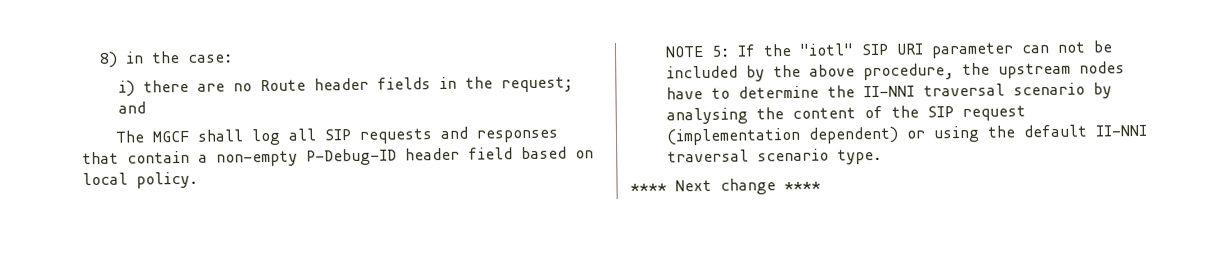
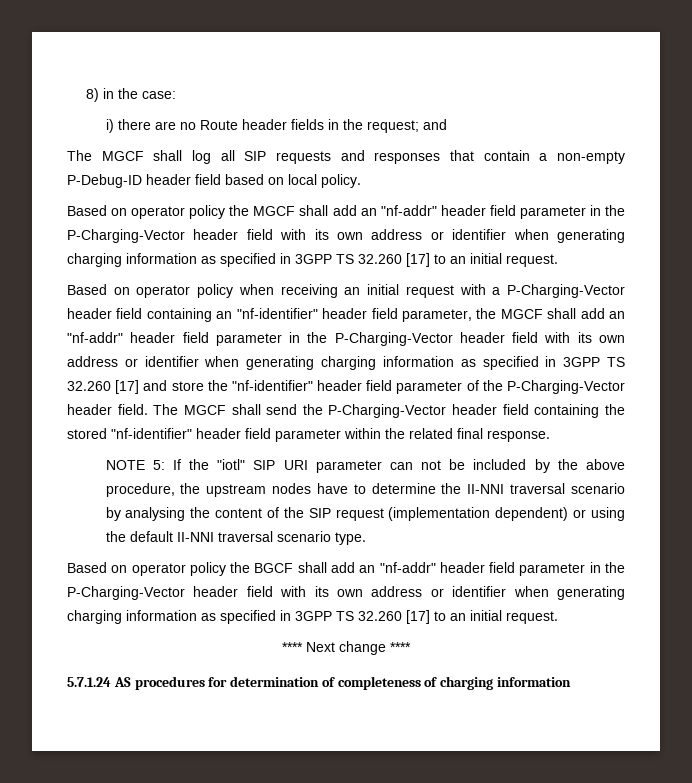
+ Based on operator policy the MGCF shall add an "nf-addr" header field parameter in the P-Charging-Vector header field with its own address or identifier when generating charging information as specified in 3GPP TS 32.260 [17] to an initial request.
+ Based on operator policy when receiving an initial request with a P-Charging-Vector header field containing an "nf-identifier" header field parameter, the MGCF shall add an "nf-addr" header field parameter in the P-Charging-Vector header field with its own address or identifier when generating charging information as specified in 3GPP TS 32.260 [17] and store the "nf-identifier" header field parameter of the P-Charging-Vector header field. The MGCF shall send the P-Charging-Vector header field containing the stored "nf-identifier" header field parameter within the related final response.
+ Based on operator policy the BGCF shall add an "nf-addr" header field parameter in the P-Charging-Vector header field with its own address or identifier when generating charging information as specified in 3GPP TS 32.260 [17] to an initial request.
  **** Next change ****
+ 5.7.1.24 AS procedures for determination of completeness of charging information

